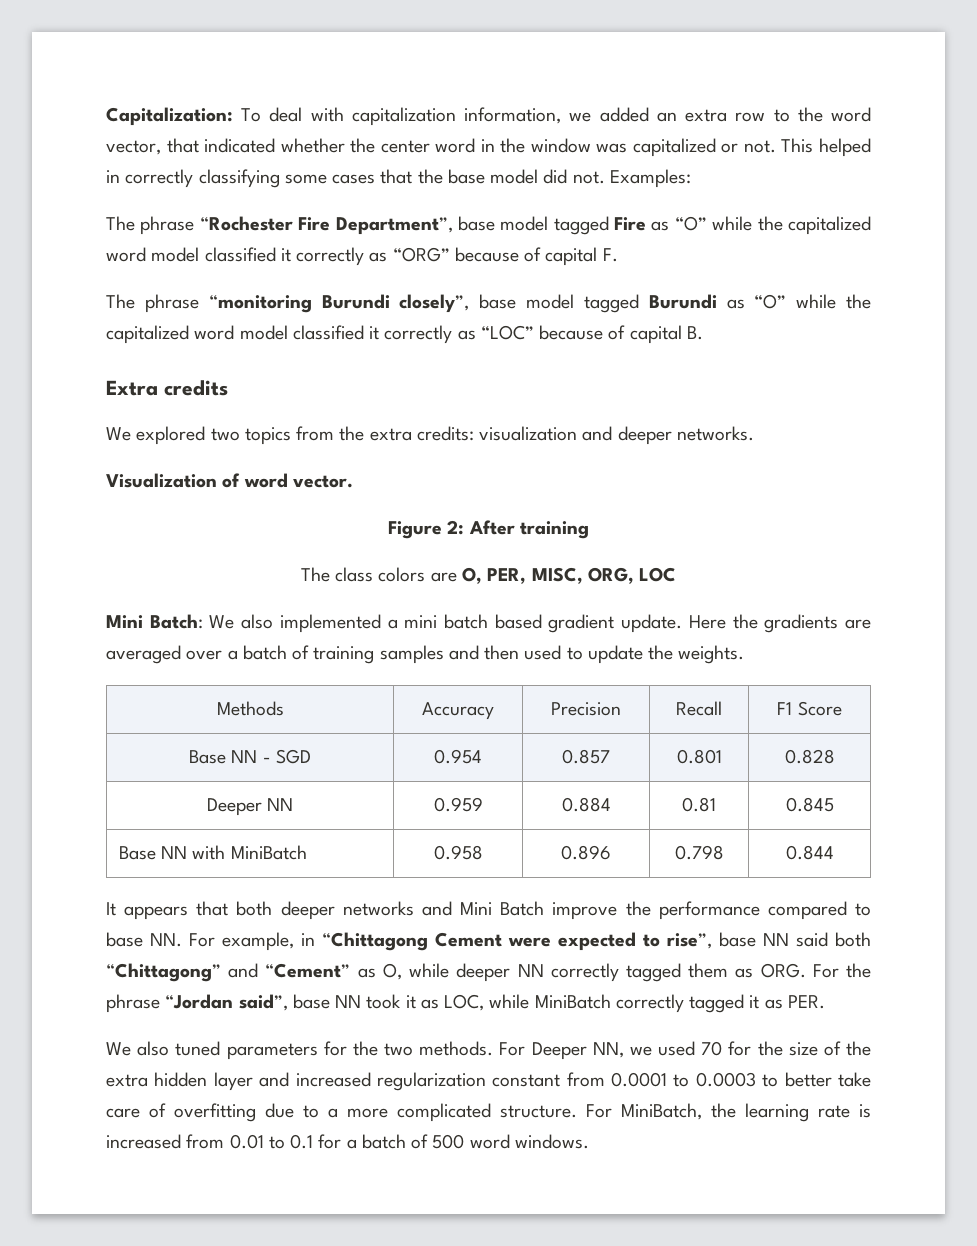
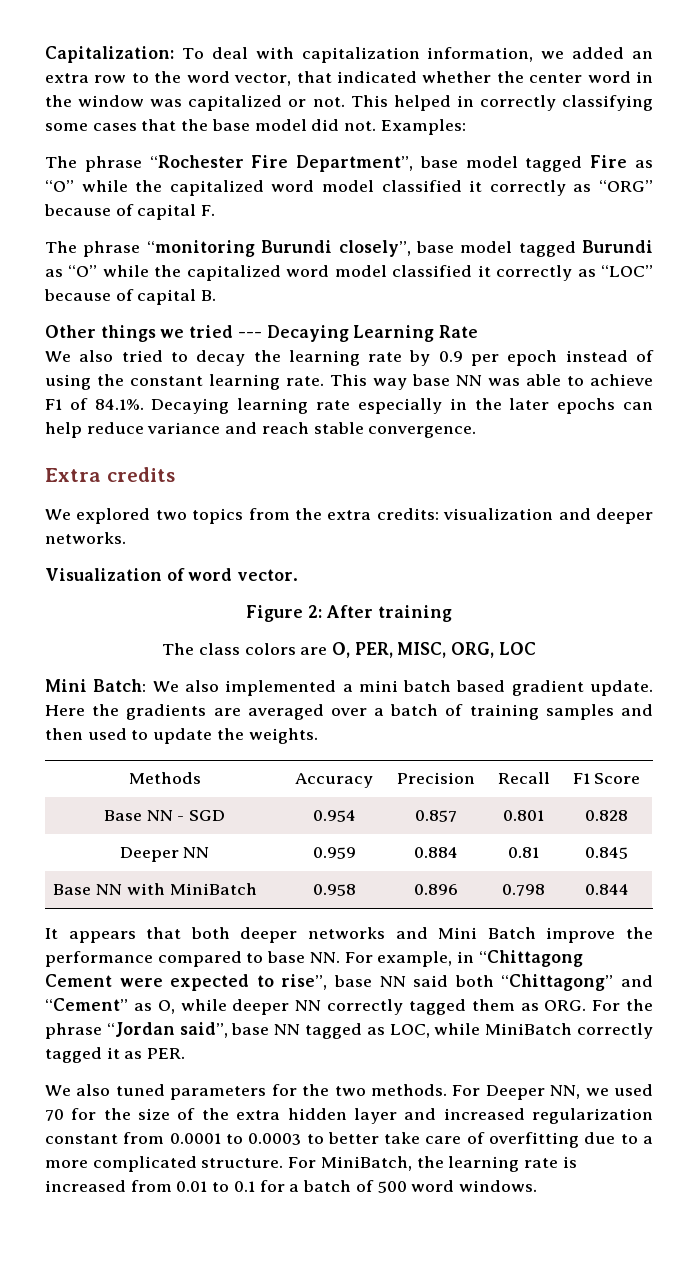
+ Other things we tried --- Decaying Learning Rate
+ We also tried to decay the learning rate by 0.9 per epoch instead of using the constant learning rate. This way base NN was able to achieve F1 of 84.1%. Decaying learning rate especially in the later epochs can help reduce variance and reach stable convergence.
- It appears that both deeper networks and Mini Batch improve the performance compared to base NN. For example, in “Chittagong Cement were expected to rise”, base NN said both “Chittagong” and “Cement” as O, while deeper NN correctly tagged them as ORG. For the phrase “Jordan said”, base NN took it as LOC, while MiniBatch correctly tagged it as PER.
+ It appears that both deeper networks and Mini Batch improve the performance compared to base NN. For example, in “Chittagong Cement were expected to rise”, base NN said both “Chittagong” and “Cement” as O, while deeper NN correctly tagged them as ORG. For the phrase “Jordan said”, base NN tagged as LOC, while MiniBatch correctly tagged it as PER.

